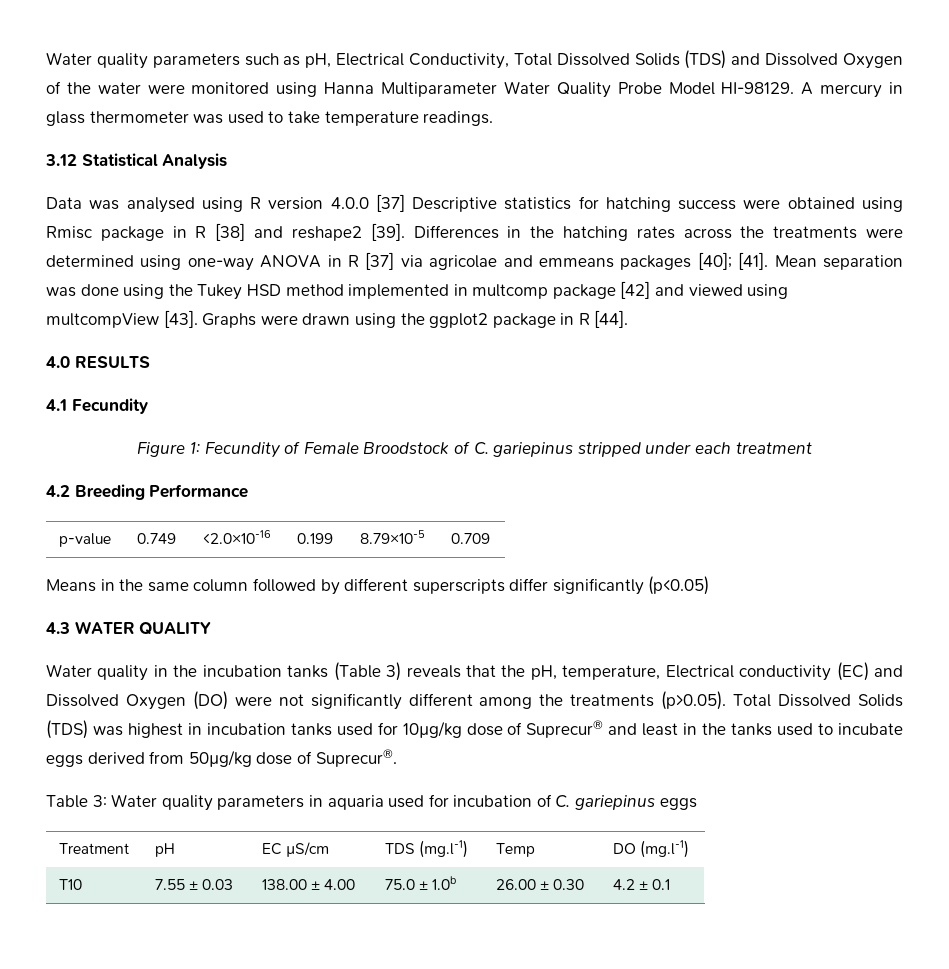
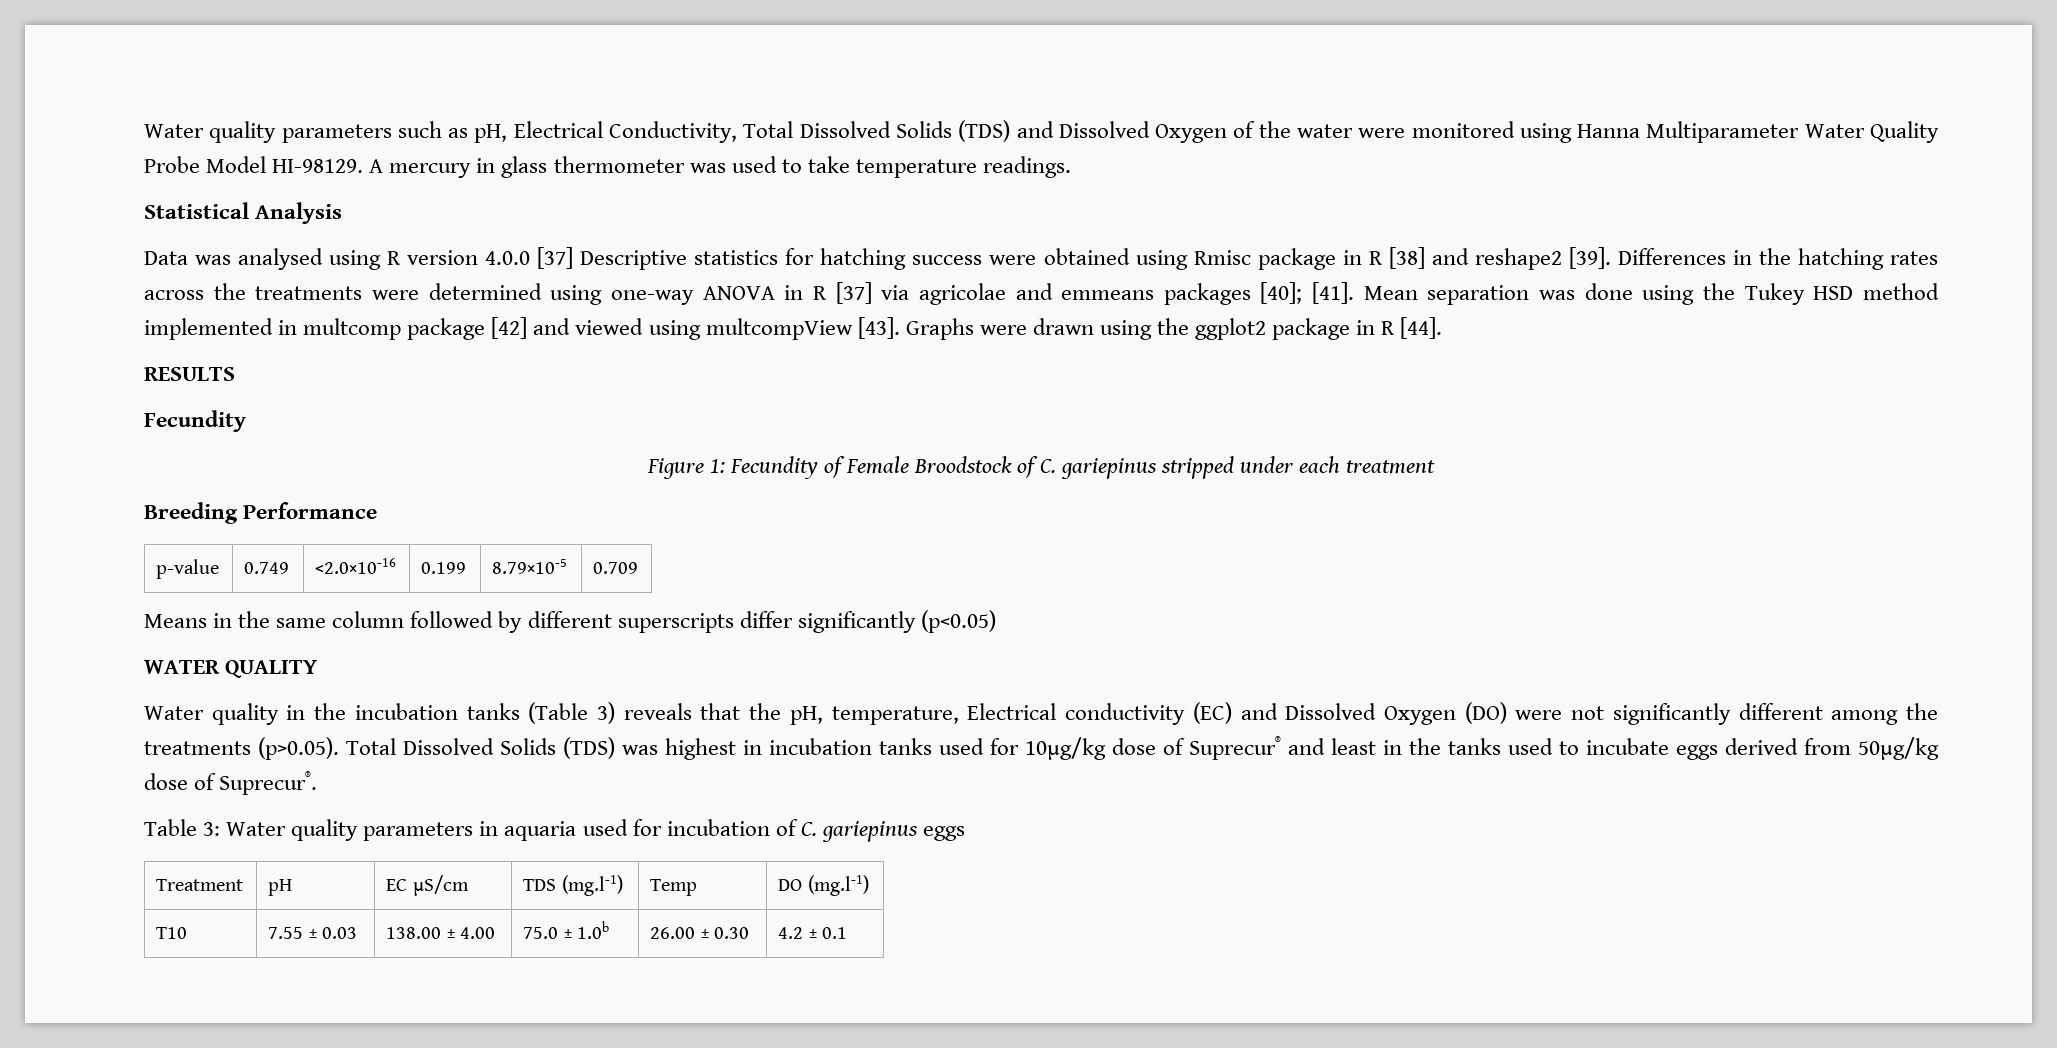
- 3.12 Statistical Analysis
+ Statistical Analysis
- 4.0 RESULTS
- 4.1 Fecundity
+ RESULTS
+ Fecundity
- 4.2 Breeding Performance
+ Breeding Performance
- 4.3 WATER QUALITY
+ WATER QUALITY

